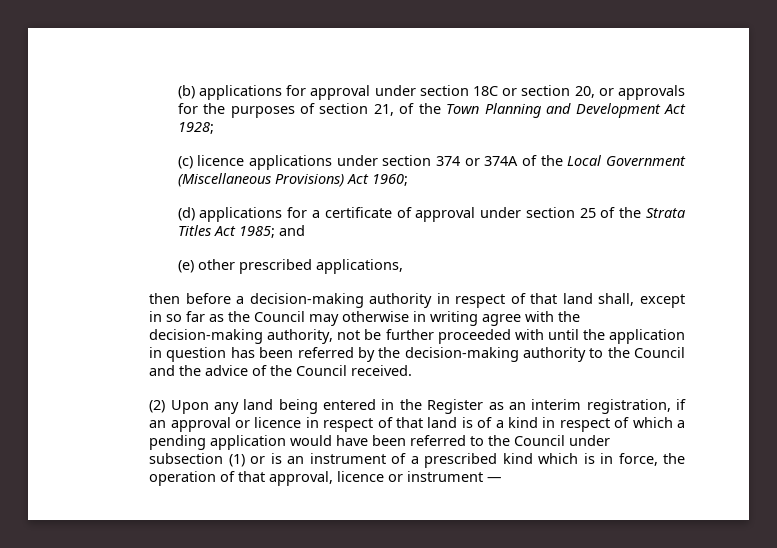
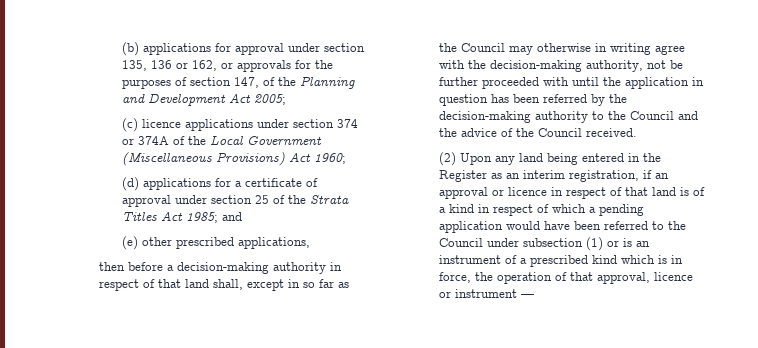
- (b) applications for approval under section 18C or section 20, or approvals for the purposes of section 21, of the Town Planning and Development Act 1928;
+ (b) applications for approval under section 135, 136 or 162, or approvals for the purposes of section 147, of the Planning and Development Act 2005;

